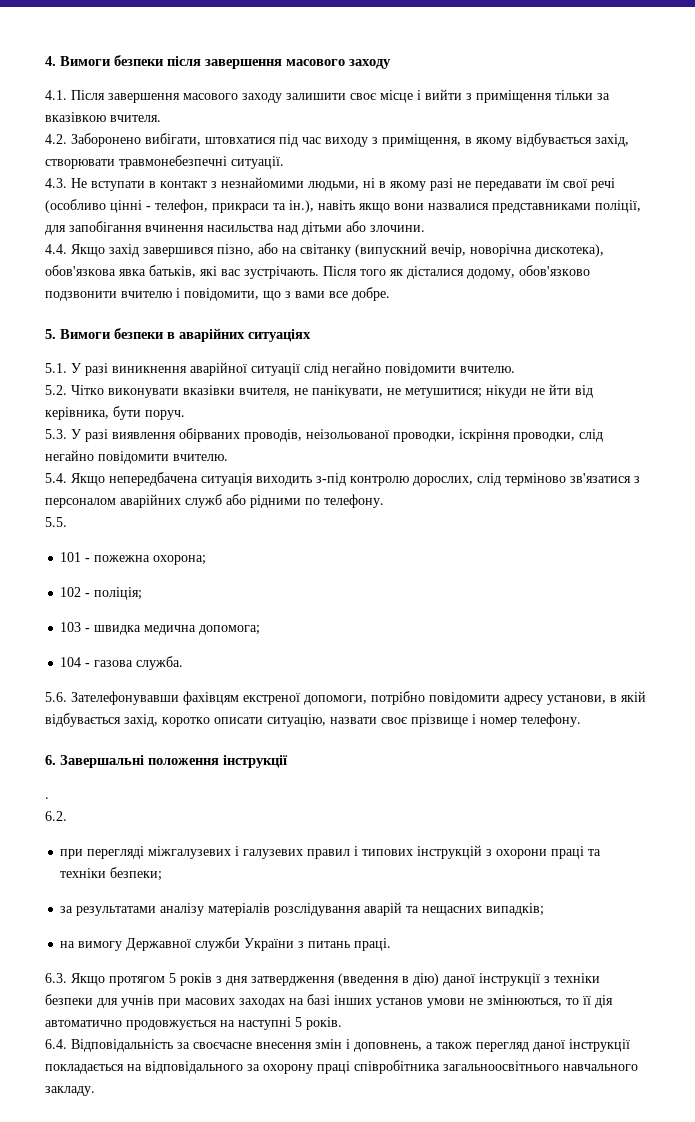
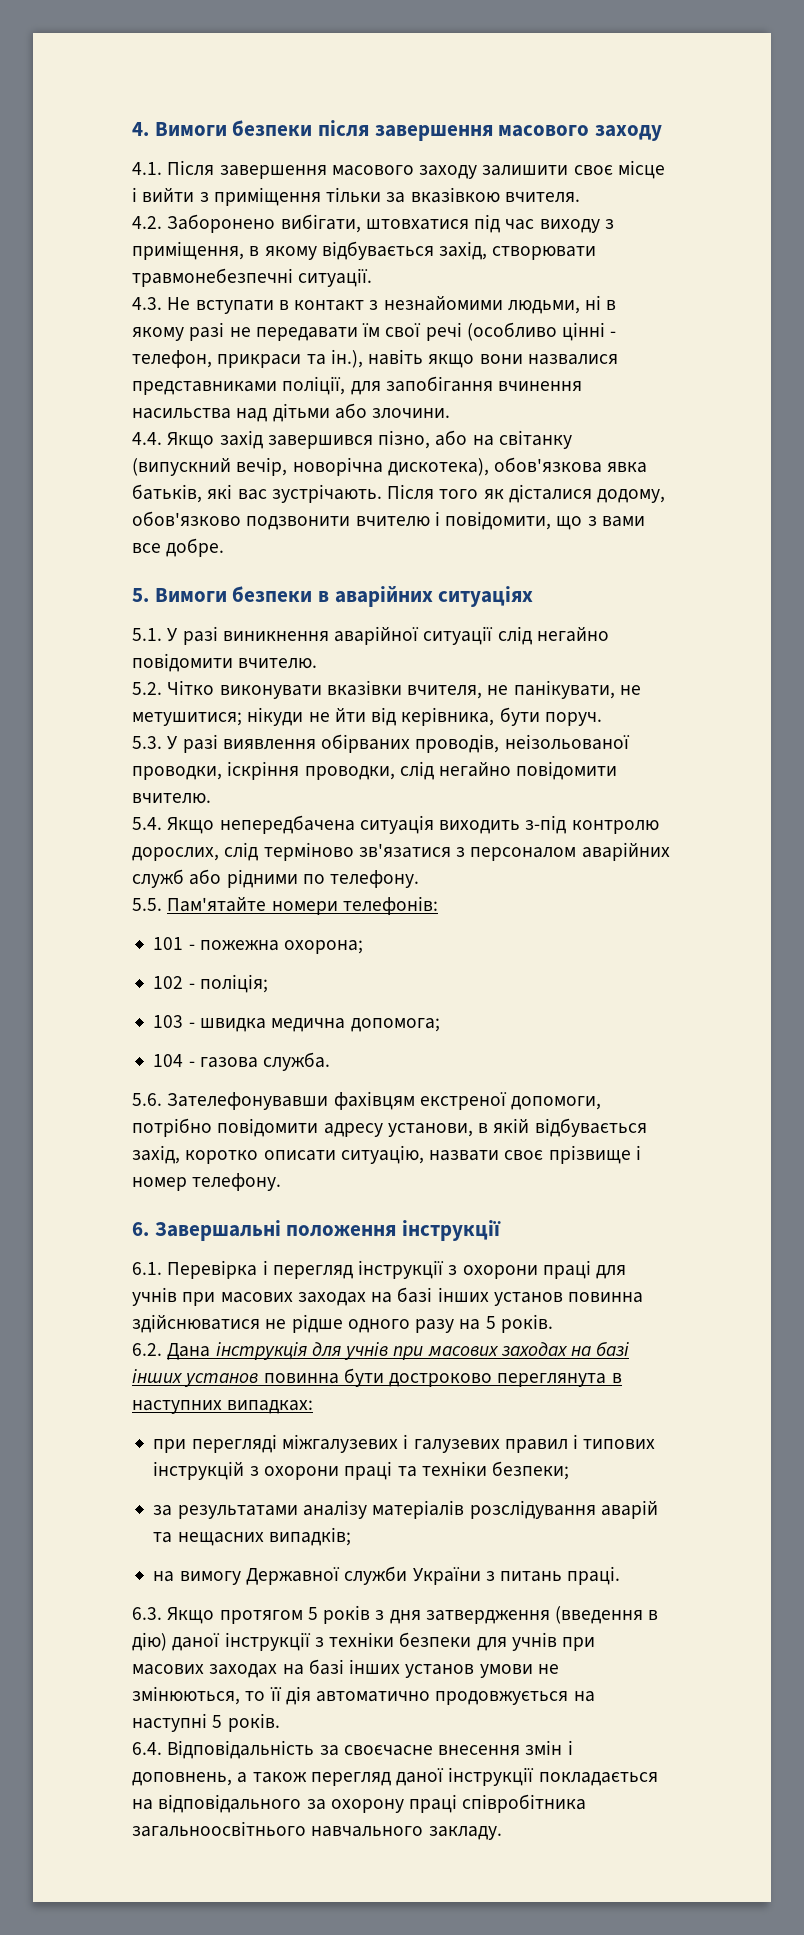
- 5.5.
+ 5.5. Пам'ятайте номери телефонів:
- .
- 6.2.
+ 6.1. Перевірка і перегляд інструкції з охорони праці для учнів при масових заходах на базі інших установ повинна здійснюватися не рідше одного разу на 5 років.
+ 6.2. Дана інструкція для учнів при масових заходах на базі інших установ повинна бути достроково переглянута в наступних випадках:

